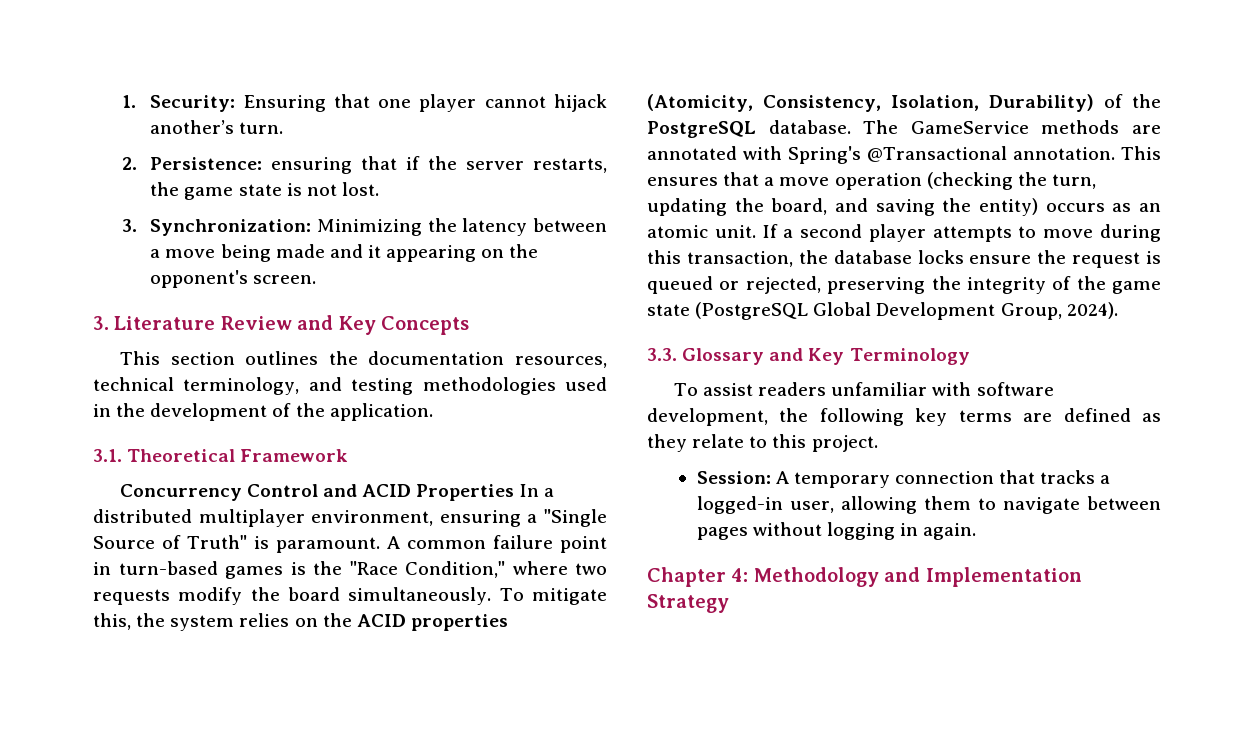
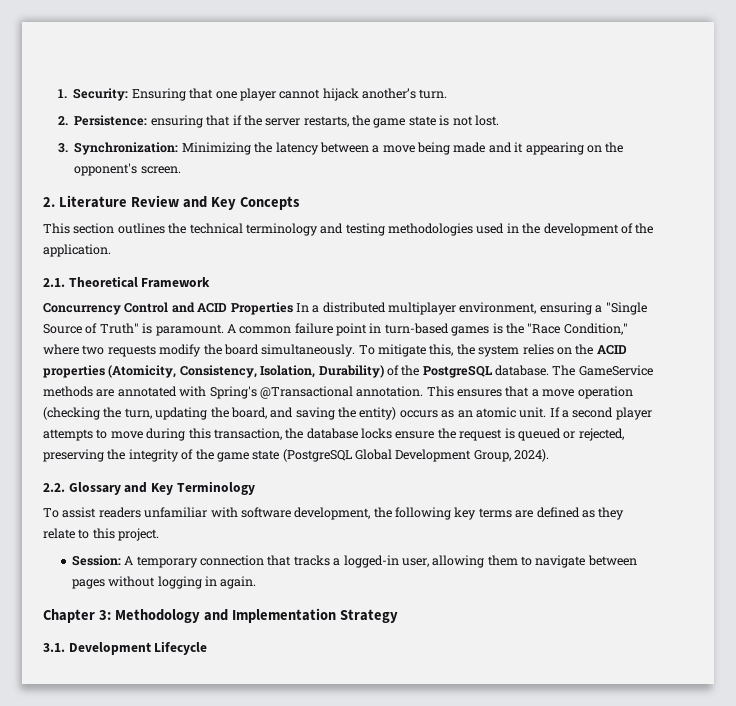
- 3. Literature Review and Key Concepts
+ 2. Literature Review and Key Concepts
- This section outlines the documentation resources, technical terminology, and testing methodologies used in the development of the application.
+ This section outlines the technical terminology and testing methodologies used in the development of the application.
- 3.1. Theoretical Framework
+ 2.1. Theoretical Framework
- 3.3. Glossary and Key Terminology
+ 2.2. Glossary and Key Terminology
- Chapter 4: Methodology and Implementation Strategy
+ Chapter 3: Methodology and Implementation Strategy
+ 3.1. Development Lifecycle

